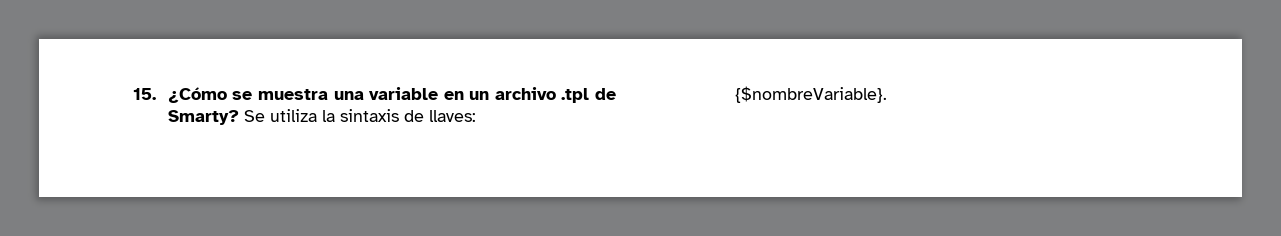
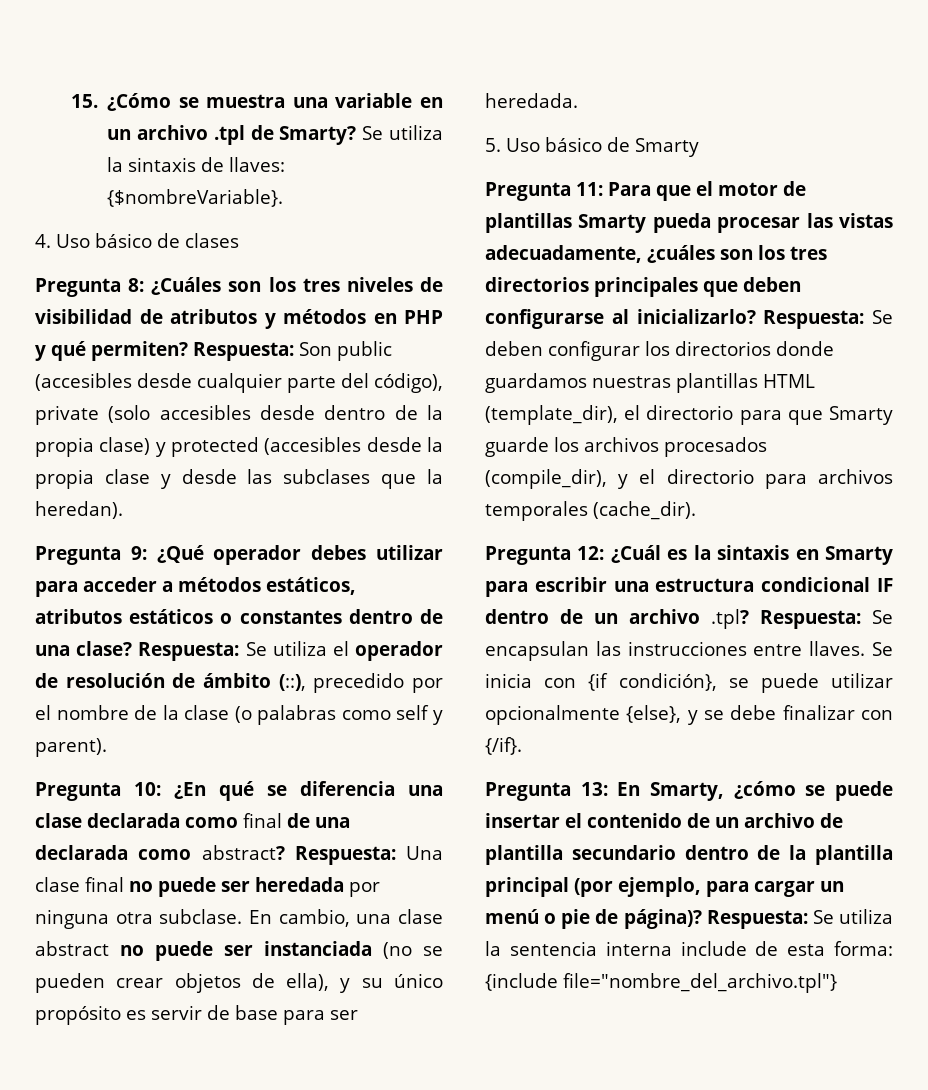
+ 4. Uso básico de clases
+ Pregunta 8: ¿Cuáles son los tres niveles de visibilidad de atributos y métodos en PHP y qué permiten? Respuesta: Son public (accesibles desde cualquier parte del código), private (solo accesibles desde dentro de la propia clase) y protected (accesibles desde la propia clase y desde las subclases que la heredan).
+ Pregunta 9: ¿Qué operador debes utilizar para acceder a métodos estáticos, atributos estáticos o constantes dentro de una clase? Respuesta: Se utiliza el operador de resolución de ámbito (::), precedido por el nombre de la clase (o palabras como self y parent).
+ Pregunta 10: ¿En qué se diferencia una clase declarada como final de una declarada como abstract? Respuesta: Una clase final no puede ser heredada por ninguna otra subclase. En cambio, una clase abstract no puede ser instanciada (no se pueden crear objetos de ella), y su único propósito es servir de base para ser heredada.
+ 5. Uso básico de Smarty
+ Pregunta 11: Para que el motor de plantillas Smarty pueda procesar las vistas adecuadamente, ¿cuáles son los tres directorios principales que deben configurarse al inicializarlo? Respuesta: Se deben configurar los directorios donde guardamos nuestras plantillas HTML (template_dir), el directorio para que Smarty guarde los archivos procesados (compile_dir), y el directorio para archivos temporales (cache_dir).
+ Pregunta 12: ¿Cuál es la sintaxis en Smarty para escribir una estructura condicional IF dentro de un archivo .tpl? Respuesta: Se encapsulan las instrucciones entre llaves. Se inicia con {if condición}, se puede utilizar opcionalmente {else}, y se debe finalizar con {/if}.
+ Pregunta 13: En Smarty, ¿cómo se puede insertar el contenido de un archivo de plantilla secundario dentro de la plantilla principal (por ejemplo, para cargar un menú o pie de página)? Respuesta: Se utiliza la sentencia interna include de esta forma: {include file="nombre_del_archivo.tpl"}

